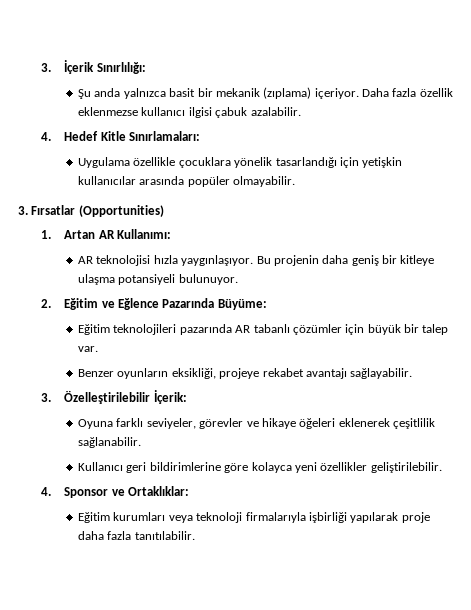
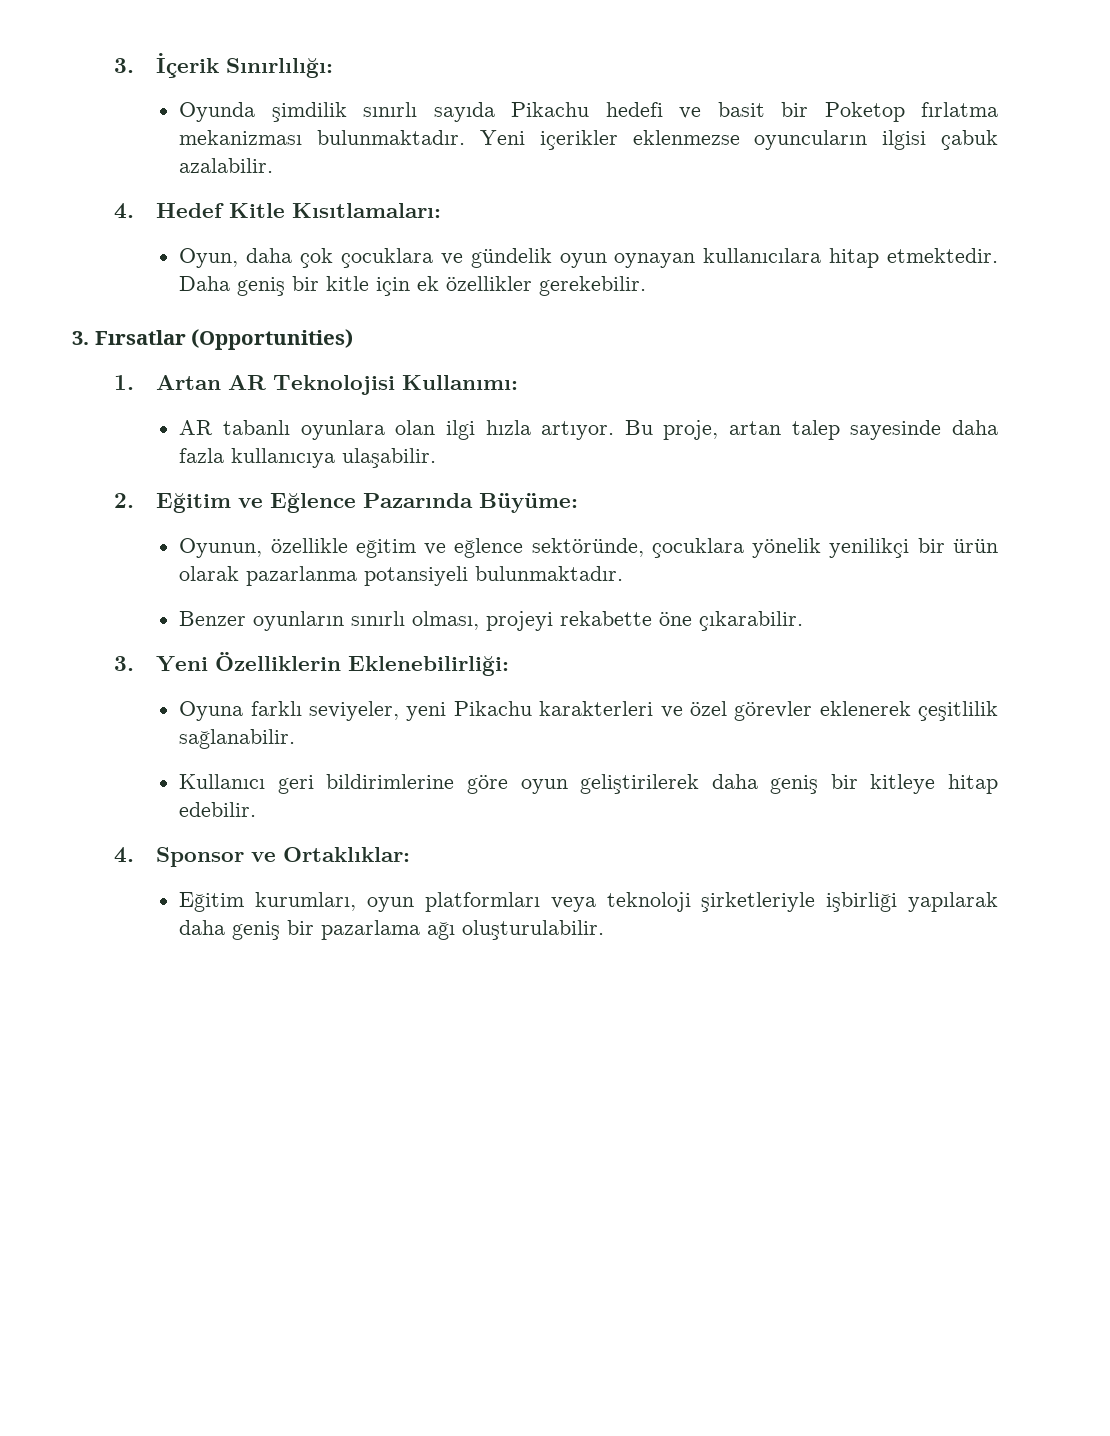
- Şu anda yalnızca basit bir mekanik (zıplama) içeriyor. Daha fazla özellik eklenmezse kullanıcı ilgisi çabuk azalabilir.
+ Oyunda şimdilik sınırlı sayıda Pikachu hedefi ve basit bir Poketop fırlatma mekanizması bulunmaktadır. Yeni içerikler eklenmezse oyuncuların ilgisi çabuk azalabilir.
- 4. Hedef Kitle Sınırlamaları:
- Uygulama özellikle çocuklara yönelik tasarlandığı için yetişkin kullanıcılar arasında popüler olmayabilir.
+ 4. Hedef Kitle Kısıtlamaları:
+ Oyun, daha çok çocuklara ve gündelik oyun oynayan kullanıcılara hitap etmektedir. Daha geniş bir kitle için ek özellikler gerekebilir.
- 1. Artan AR Kullanımı:
+ 1. Artan AR Teknolojisi Kullanımı:
- AR teknolojisi hızla yaygınlaşıyor. Bu projenin daha geniş bir kitleye ulaşma potansiyeli bulunuyor.
+ AR tabanlı oyunlara olan ilgi hızla artıyor. Bu proje, artan talep sayesinde daha fazla kullanıcıya ulaşabilir.
- Eğitim teknolojileri pazarında AR tabanlı çözümler için büyük bir talep var.
- Benzer oyunların eksikliği, projeye rekabet avantajı sağlayabilir.
- 3. Özelleştirilebilir İçerik:
- Oyuna farklı seviyeler, görevler ve hikaye öğeleri eklenerek çeşitlilik sağlanabilir.
+ Oyunun, özellikle eğitim ve eğlence sektöründe, çocuklara yönelik yenilikçi bir ürün olarak pazarlanma potansiyeli bulunmaktadır.
+ Benzer oyunların sınırlı olması, projeyi rekabette öne çıkarabilir.
+ 3. Yeni Özelliklerin Eklenebilirliği:
+ Oyuna farklı seviyeler, yeni Pikachu karakterleri ve özel görevler eklenerek çeşitlilik sağlanabilir.
- Kullanıcı geri bildirimlerine göre kolayca yeni özellikler geliştirilebilir.
+ Kullanıcı geri bildirimlerine göre oyun geliştirilerek daha geniş bir kitleye hitap edebilir.
- Eğitim kurumları veya teknoloji firmalarıyla işbirliği yapılarak proje daha fazla tanıtılabilir.
+ Eğitim kurumları, oyun platformları veya teknoloji şirketleriyle işbirliği yapılarak daha geniş bir pazarlama ağı oluşturulabilir.

